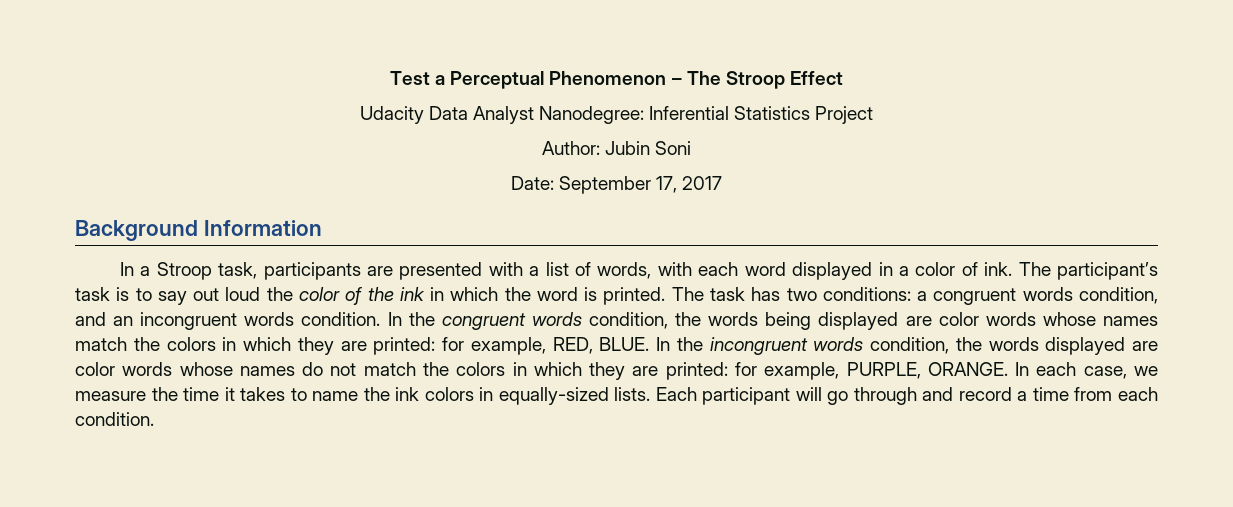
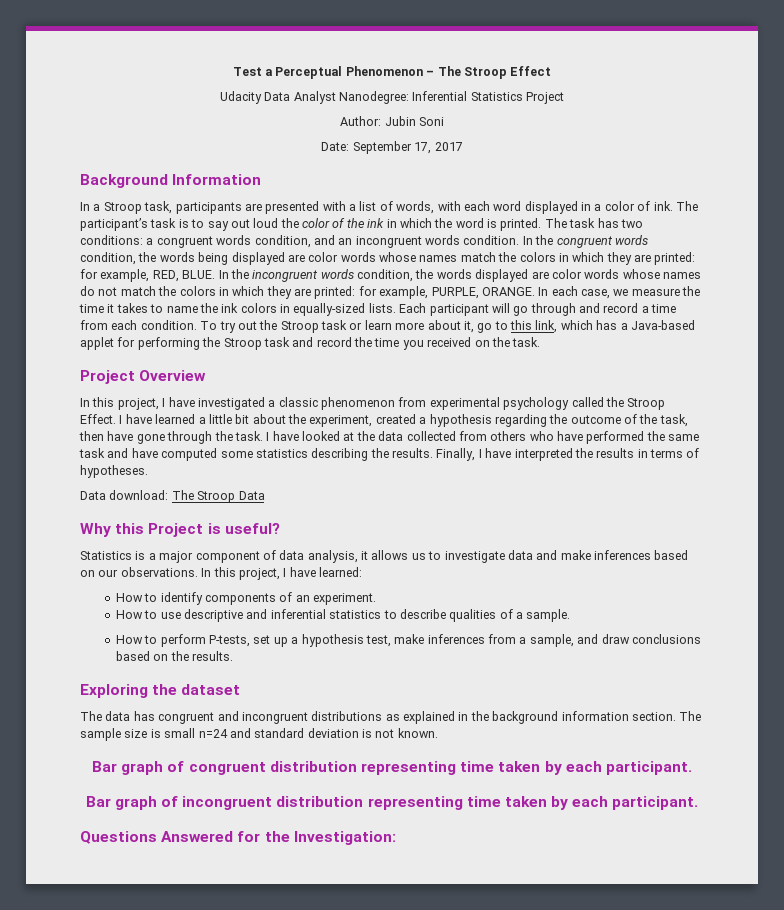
+ To try out the Stroop task or learn more about it, go to this link, which has a Java-based applet for performing the Stroop task and record the time you received on the task.
+ Project Overview
+ In this project, I have investigated a classic phenomenon from experimental psychology called the Stroop Effect. I have learned a little bit about the experiment, created a hypothesis regarding the outcome of the task, then have gone through the task. I have looked at the data collected from others who have performed the same task and have computed some statistics describing the results. Finally, I have interpreted the results in terms of hypotheses.
+ Data download: The Stroop Data
+ Why this Project is useful?
+ Statistics is a major component of data analysis, it allows us to investigate data and make inferences based on our observations. In this project, I have learned:
+ How to identify components of an experiment.
+ How to use descriptive and inferential statistics to describe qualities of a sample.
+ How to perform P-tests, set up a hypothesis test, make inferences from a sample, and draw conclusions based on the results.
+ Exploring the dataset
+ The data has congruent and incongruent distributions as explained in the background information section. The sample size is small n=24 and standard deviation is not known.
+ Bar graph of congruent distribution representing time taken by each participant.
+ Bar graph of incongruent distribution representing time taken by each participant.
+ Questions Answered for the Investigation:

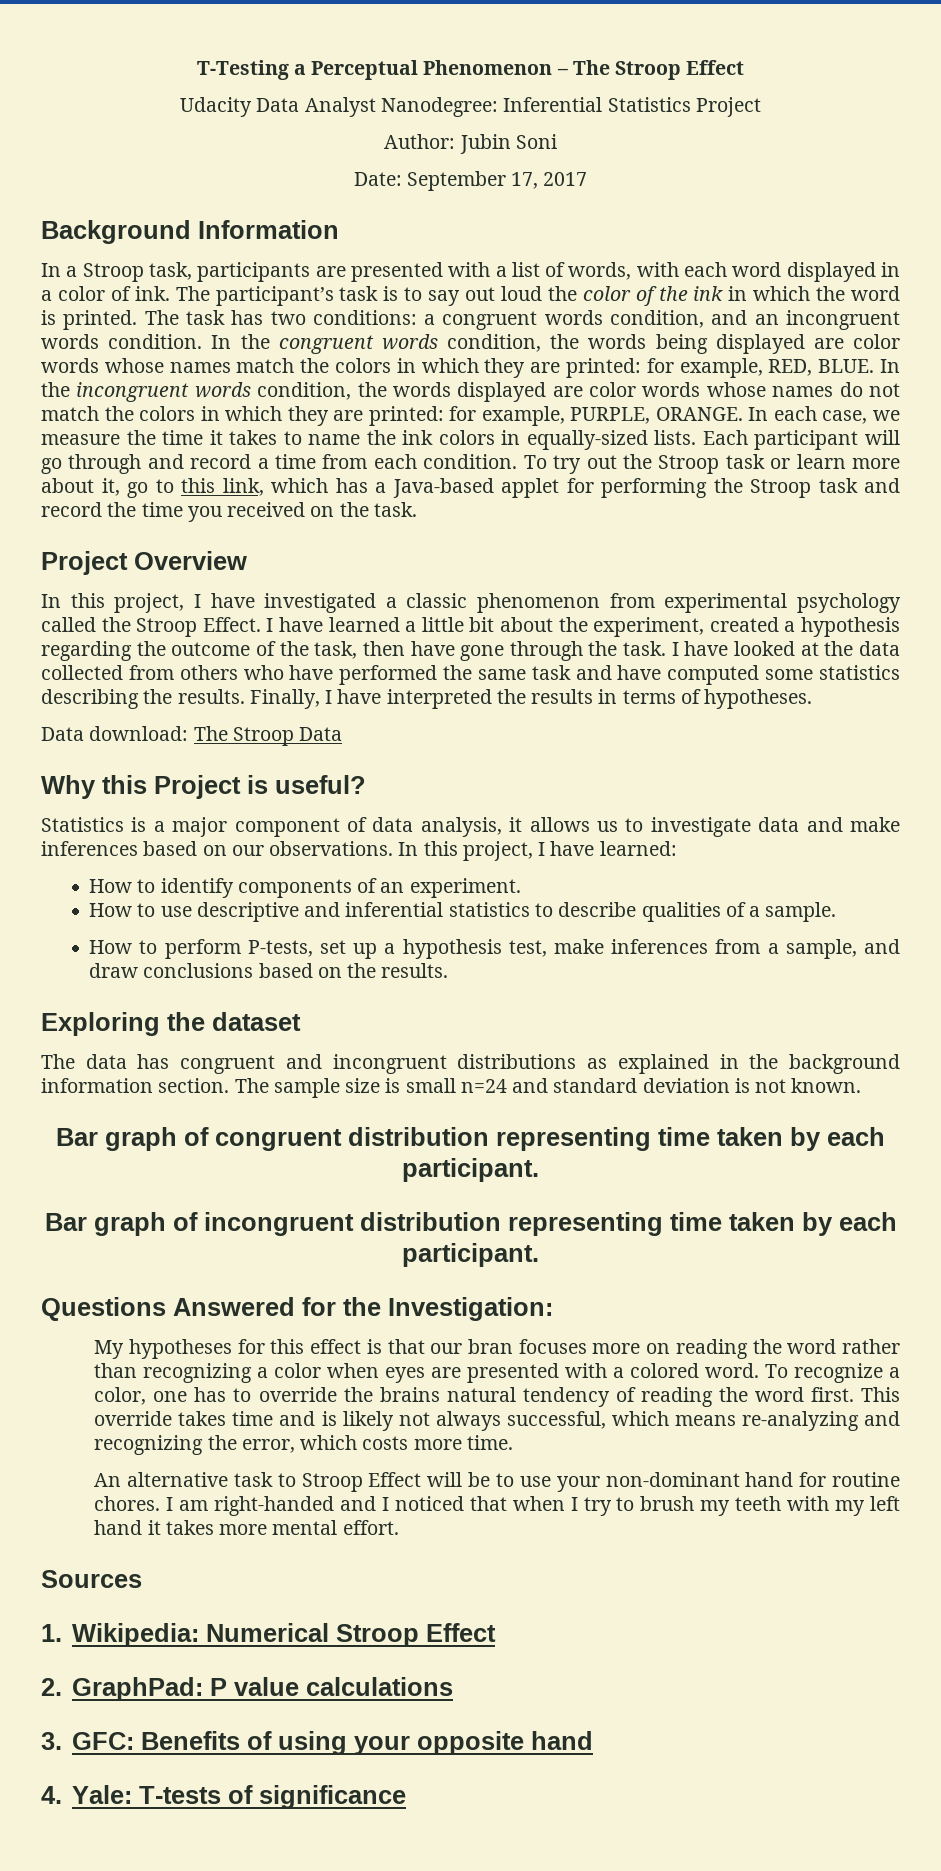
- Test a Perceptual Phenomenon – The Stroop Effect
+ T-Testing a Perceptual Phenomenon – The Stroop Effect
+ My hypotheses for this effect is that our bran focuses more on reading the word rather than recognizing a color when eyes are presented with a colored word. To recognize a color, one has to override the brains natural tendency of reading the word first. This override takes time and is likely not always successful, which means re-analyzing and recognizing the error, which costs more time.
+ An alternative task to Stroop Effect will be to use your non-dominant hand for routine chores. I am right-handed and I noticed that when I try to brush my teeth with my left hand it takes more mental effort.
+ Sources
+ 1. Wikipedia: Numerical Stroop Effect
+ 2. GraphPad: P value calculations
+ 3. GFC: Benefits of using your opposite hand
+ 4. Yale: T-tests of significance

